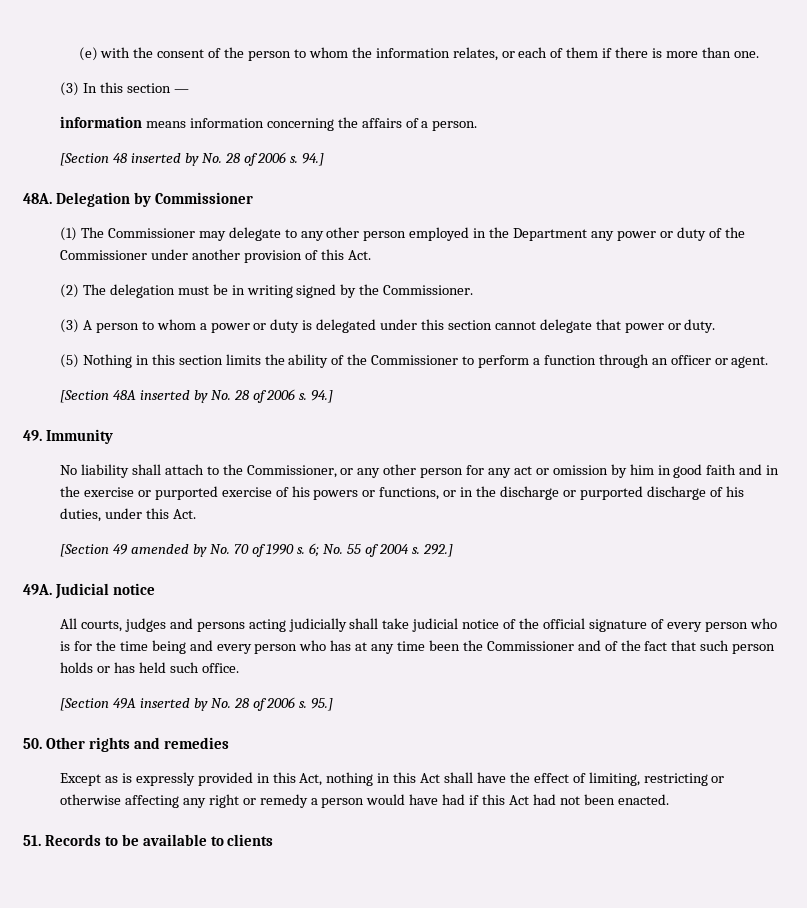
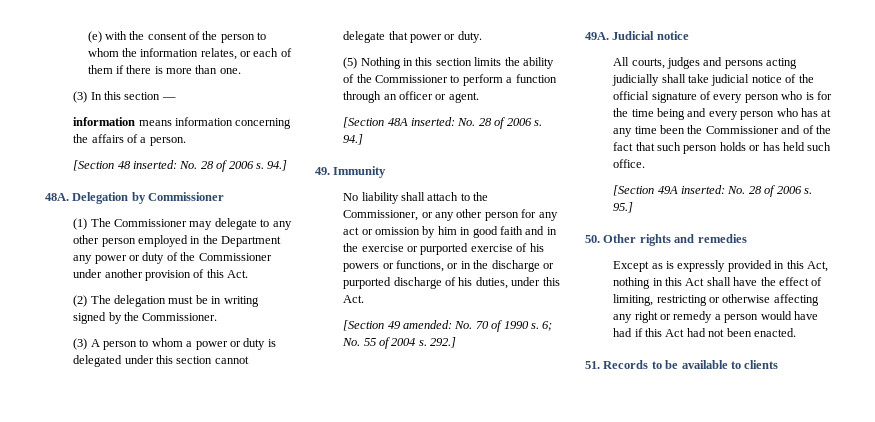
- [Section 48 inserted by No. 28 of 2006 s.
+ [Section 48 inserted: No. 28 of 2006 s.
- [Section 48A inserted by No. 28 of 2006 s.
+ [Section 48A inserted: No. 28 of 2006 s.
- [Section 49 amended by No. 70 of 1990 s.
+ [Section 49 amended: No. 70 of 1990 s.
- [Section 49A inserted by No. 28 of 2006 s.
+ [Section 49A inserted: No. 28 of 2006 s.

